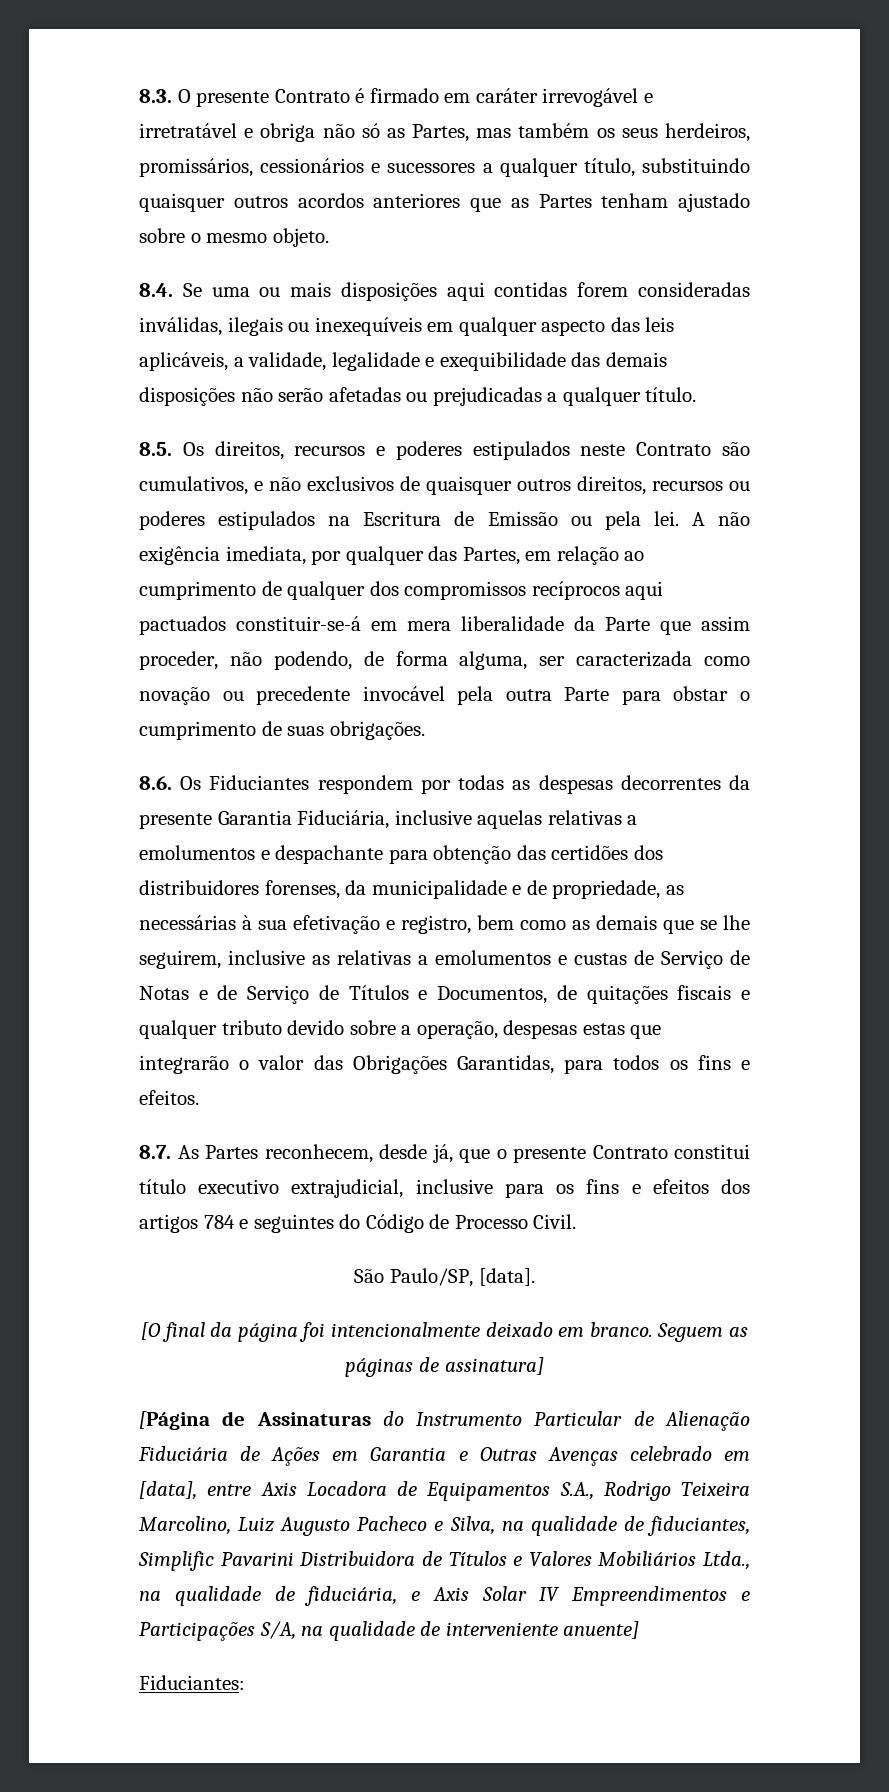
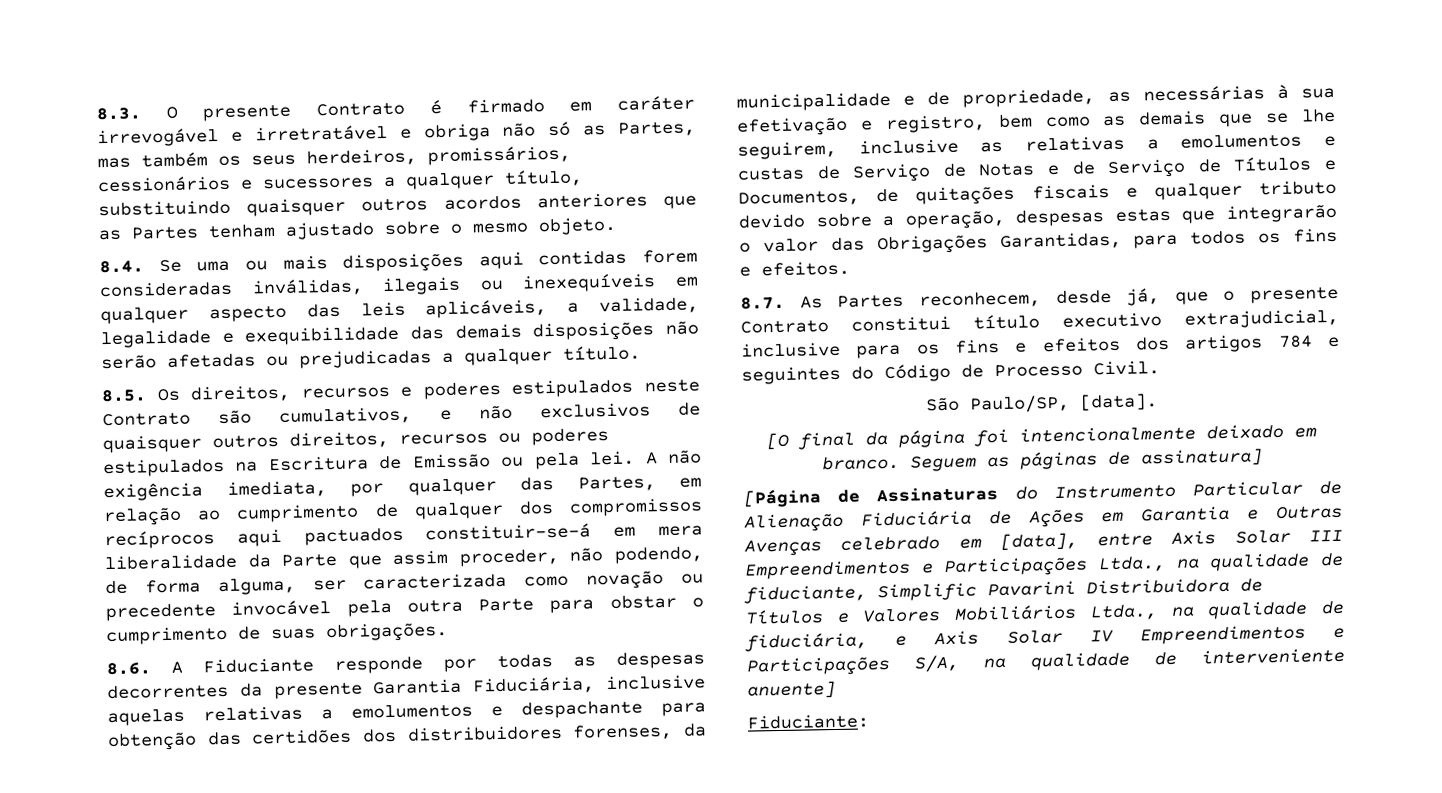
- 8.6. Os Fiduciantes respondem por todas as despesas decorrentes da presente Garantia Fiduciária, inclusive aquelas relativas a emolumentos e despachante para obtenção das certidões dos distribuidores forenses, da municipalidade e de propriedade, as necessárias à sua efetivação e registro, bem como as demais que se lhe seguirem, inclusive as relativas a emolumentos e custas de Serviço de Notas e de Serviço de Títulos e Documentos, de quitações fiscais e qualquer tributo devido sobre a operação, despesas estas que integrarão o valor das Obrigações Garantidas, para todos os fins e efeitos.
+ 8.6. A Fiduciante responde por todas as despesas decorrentes da presente Garantia Fiduciária, inclusive aquelas relativas a emolumentos e despachante para obtenção das certidões dos distribuidores forenses, da municipalidade e de propriedade, as necessárias à sua efetivação e registro, bem como as demais que se lhe seguirem, inclusive as relativas a emolumentos e custas de Serviço de Notas e de Serviço de Títulos e Documentos, de quitações fiscais e qualquer tributo devido sobre a operação, despesas estas que integrarão o valor das Obrigações Garantidas, para todos os fins e efeitos.
- [Página de Assinaturas do Instrumento Particular de Alienação Fiduciária de Ações em Garantia e Outras Avenças celebrado em [data], entre Axis Locadora de Equipamentos S.A., Rodrigo Teixeira Marcolino, Luiz Augusto Pacheco e Silva, na qualidade de fiduciantes, Simplific Pavarini Distribuidora de Títulos e Valores Mobiliários Ltda., na qualidade de fiduciária, e Axis Solar IV Empreendimentos e Participações S/A, na qualidade de interveniente anuente]
+ [Página de Assinaturas do Instrumento Particular de Alienação Fiduciária de Ações em Garantia e Outras Avenças celebrado em [data], entre Axis Solar III Empreendimentos e Participações Ltda., na qualidade de fiduciante, Simplific Pavarini Distribuidora de Títulos e Valores Mobiliários Ltda., na qualidade de fiduciária, e Axis Solar IV Empreendimentos e Participações S/A, na qualidade de interveniente anuente]
- Fiduciantes:
+ Fiduciante:

